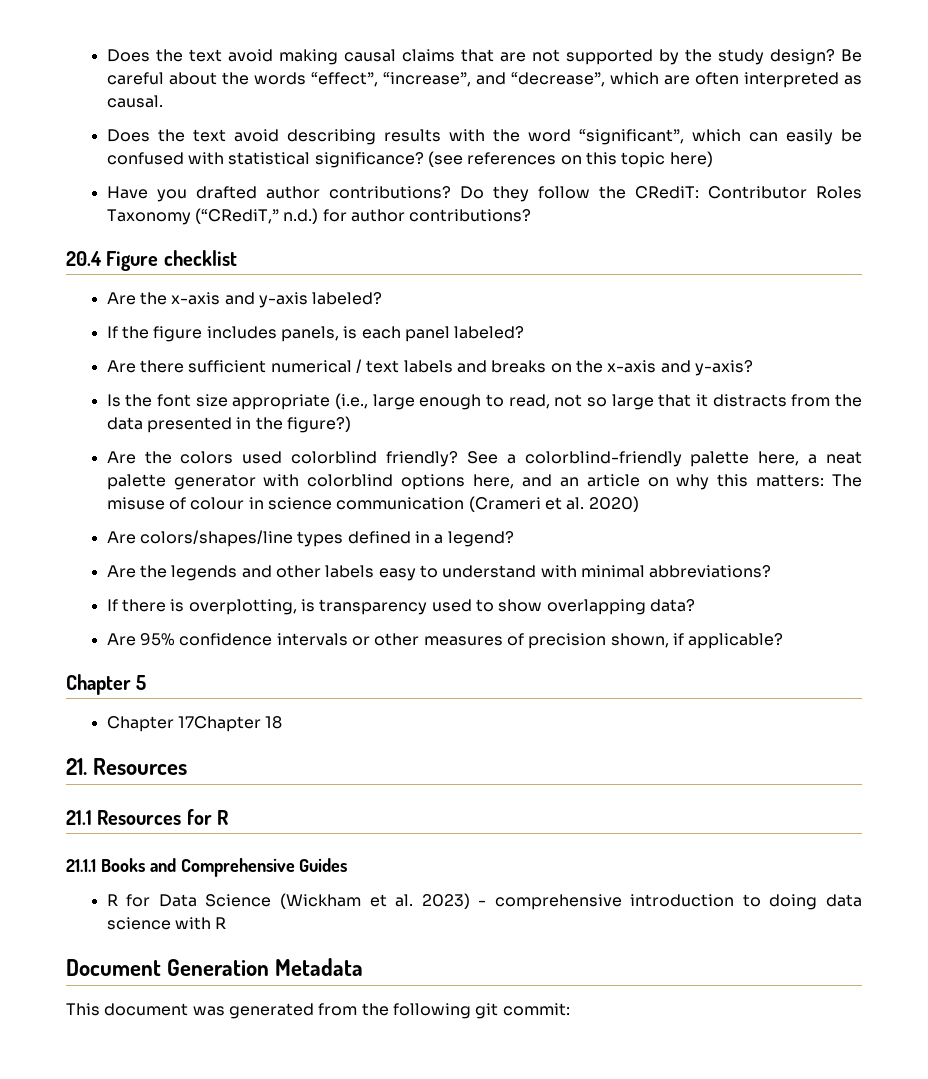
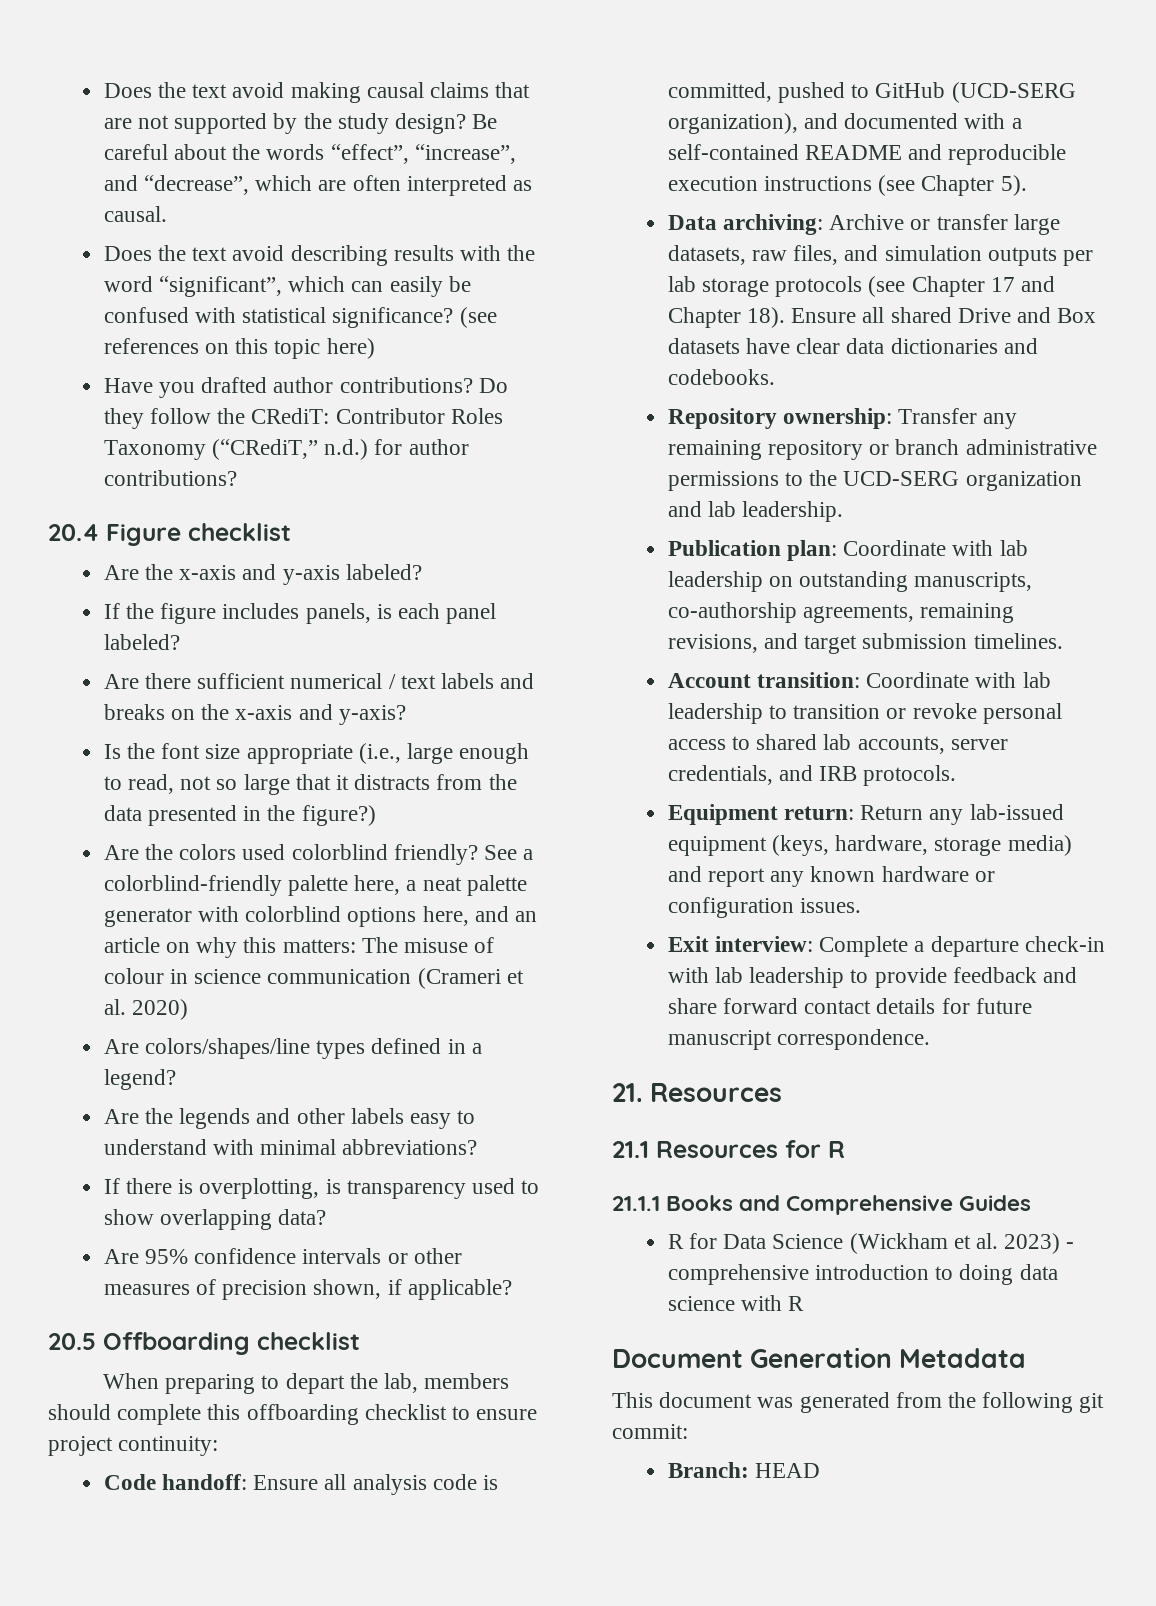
- Chapter 5
- Chapter 17Chapter 18
+ 20.5 Offboarding checklist
+ When preparing to depart the lab, members should complete this offboarding checklist to ensure project continuity:
+ Code handoff: Ensure all analysis code is committed, pushed to GitHub (UCD-SERG organization), and documented with a self-contained README and reproducible execution instructions (see Chapter 5).
+ Data archiving: Archive or transfer large datasets, raw files, and simulation outputs per lab storage protocols (see Chapter 17 and Chapter 18). Ensure all shared Drive and Box datasets have clear data dictionaries and codebooks.
+ Repository ownership: Transfer any remaining repository or branch administrative permissions to the UCD-SERG organization and lab leadership.
+ Publication plan: Coordinate with lab leadership on outstanding manuscripts, co-authorship agreements, remaining revisions, and target submission timelines.
+ Account transition: Coordinate with lab leadership to transition or revoke personal access to shared lab accounts, server credentials, and IRB protocols.
+ Equipment return: Return any lab-issued equipment (keys, hardware, storage media) and report any known hardware or configuration issues.
+ Exit interview: Complete a departure check-in with lab leadership to provide feedback and share forward contact details for future manuscript correspondence.
+ Branch: HEAD

